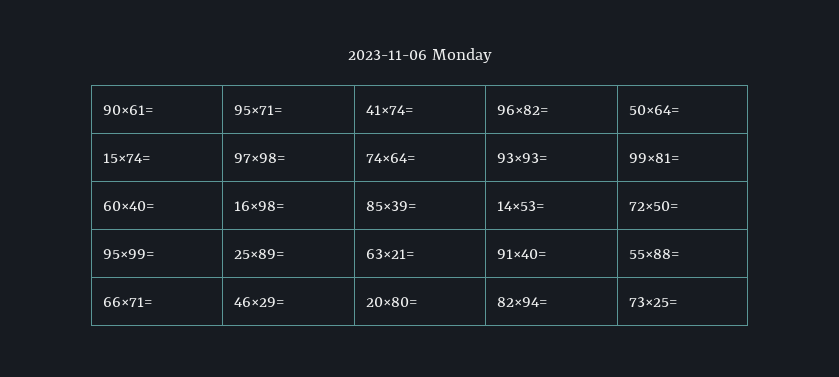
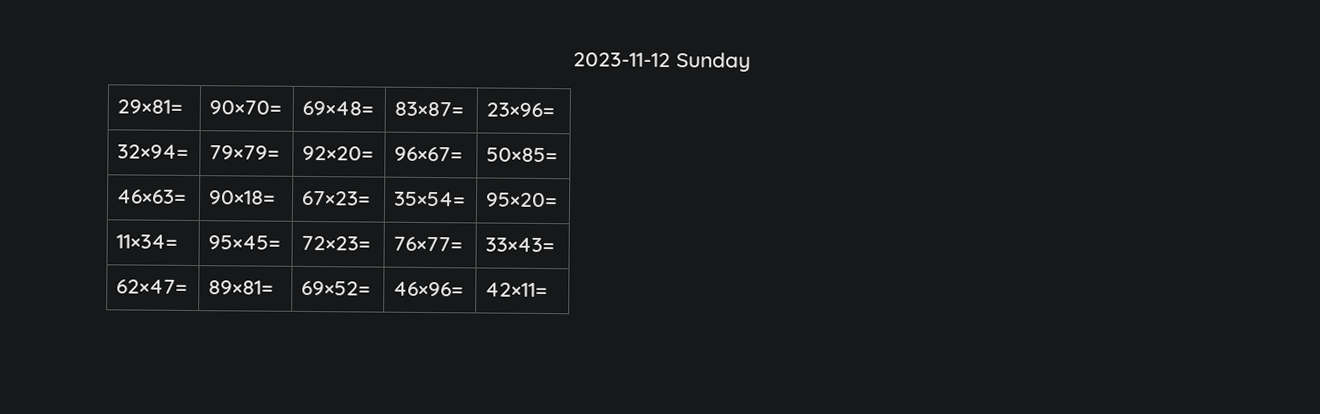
- 2023-11-06 Monday
- 90×61= | 95×71= | 41×74= | 96×82= | 50×64=
- 15×74= | 97×98= | 74×64= | 93×93= | 99×81=
- 60×40= | 16×98= | 85×39= | 14×53= | 72×50=
- 95×99= | 25×89= | 63×21= | 91×40= | 55×88=
- 66×71= | 46×29= | 20×80= | 82×94= | 73×25=
+ 2023-11-12 Sunday
+ 29×81= | 90×70= | 69×48= | 83×87= | 23×96=
+ 32×94= | 79×79= | 92×20= | 96×67= | 50×85=
+ 46×63= | 90×18= | 67×23= | 35×54= | 95×20=
+ 11×34= | 95×45= | 72×23= | 76×77= | 33×43=
+ 62×47= | 89×81= | 69×52= | 46×96= | 42×11=

